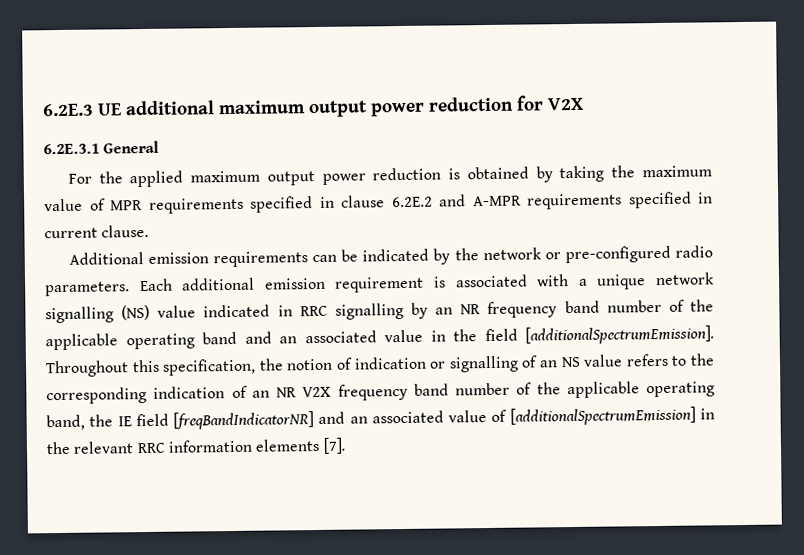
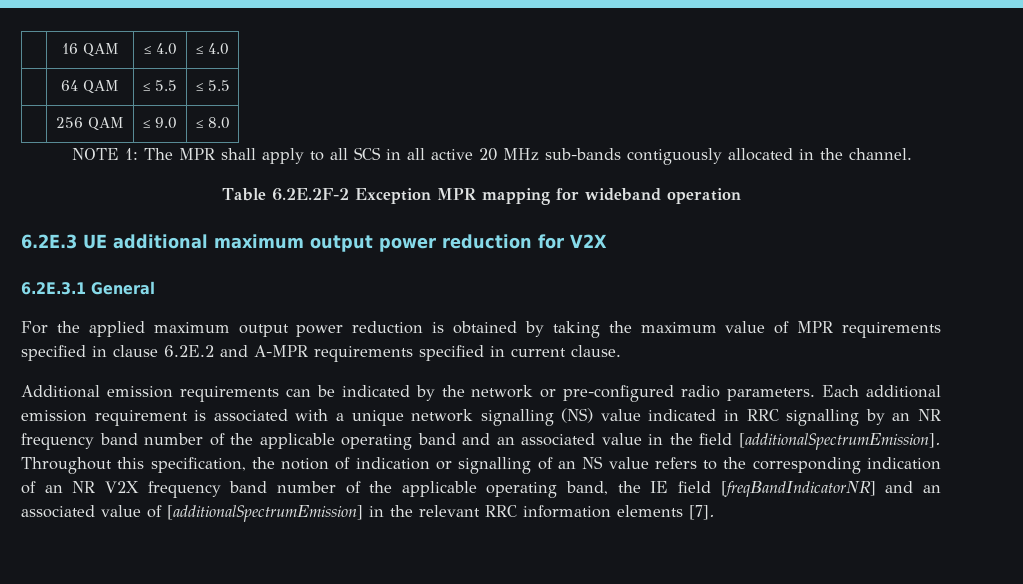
+ | 16 QAM | ≤ 4.0 | ≤ 4.0
+ | 64 QAM | ≤ 5.5 | ≤ 5.5
+ | 256 QAM | ≤ 9.0 | ≤ 8.0
+ NOTE 1: The MPR shall apply to all SCS in all active 20 MHz sub-bands contiguously allocated in the channel.
+ Table 6.2E.2F-2 Exception MPR mapping for wideband operation

